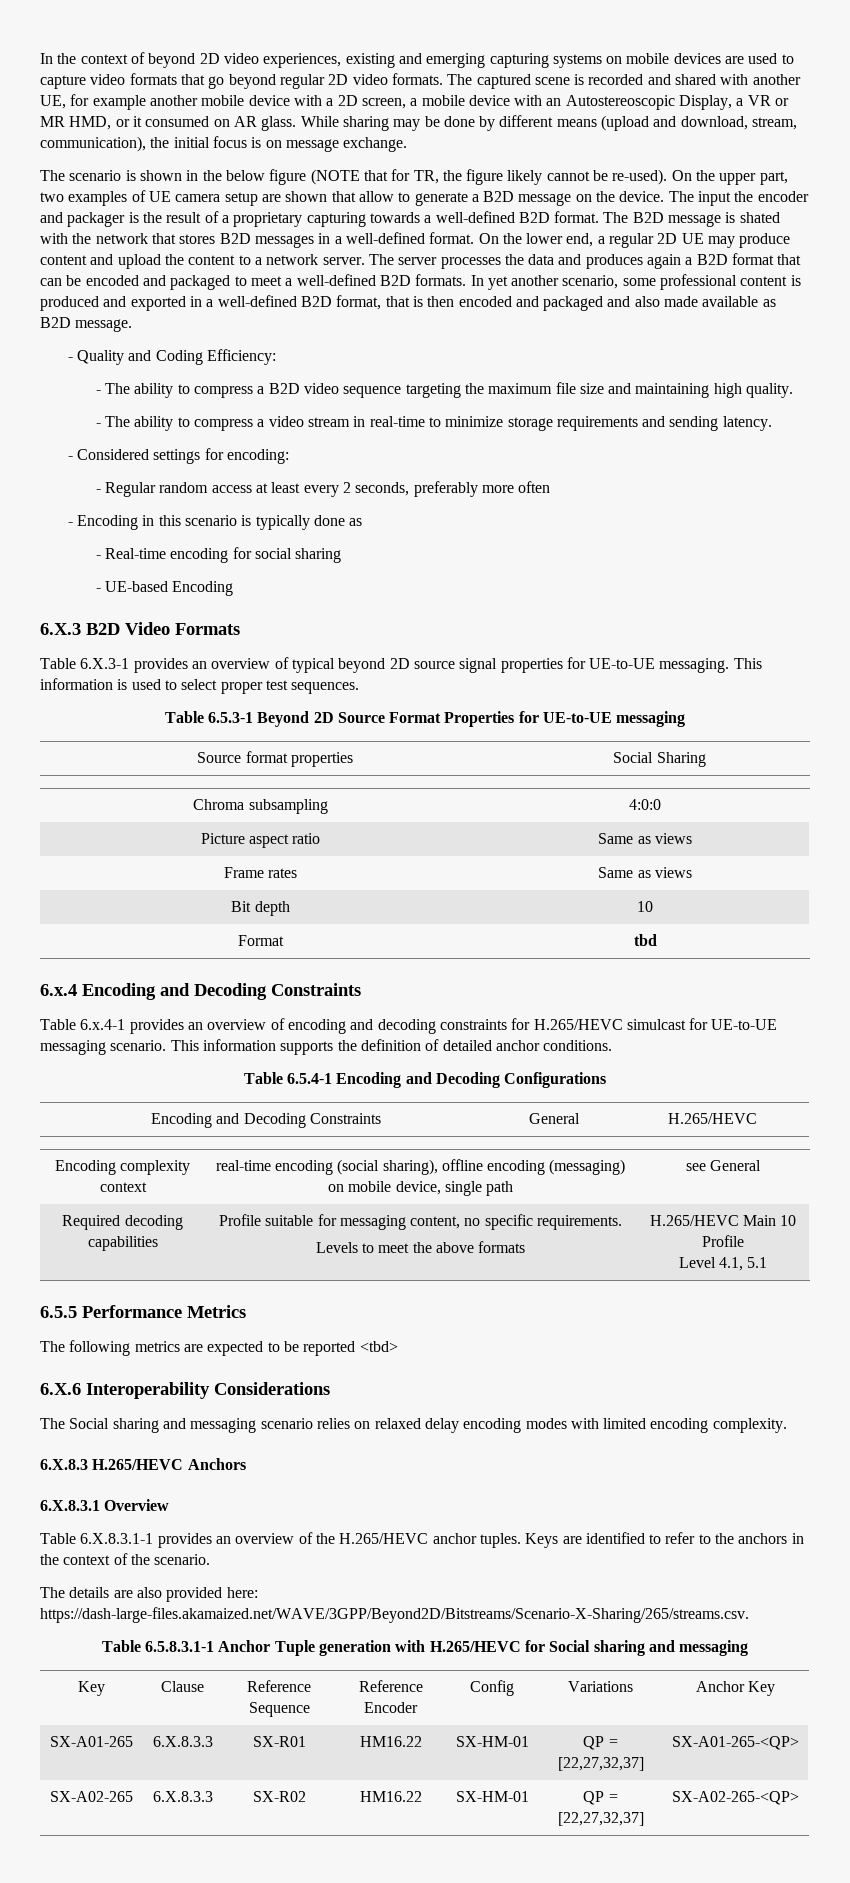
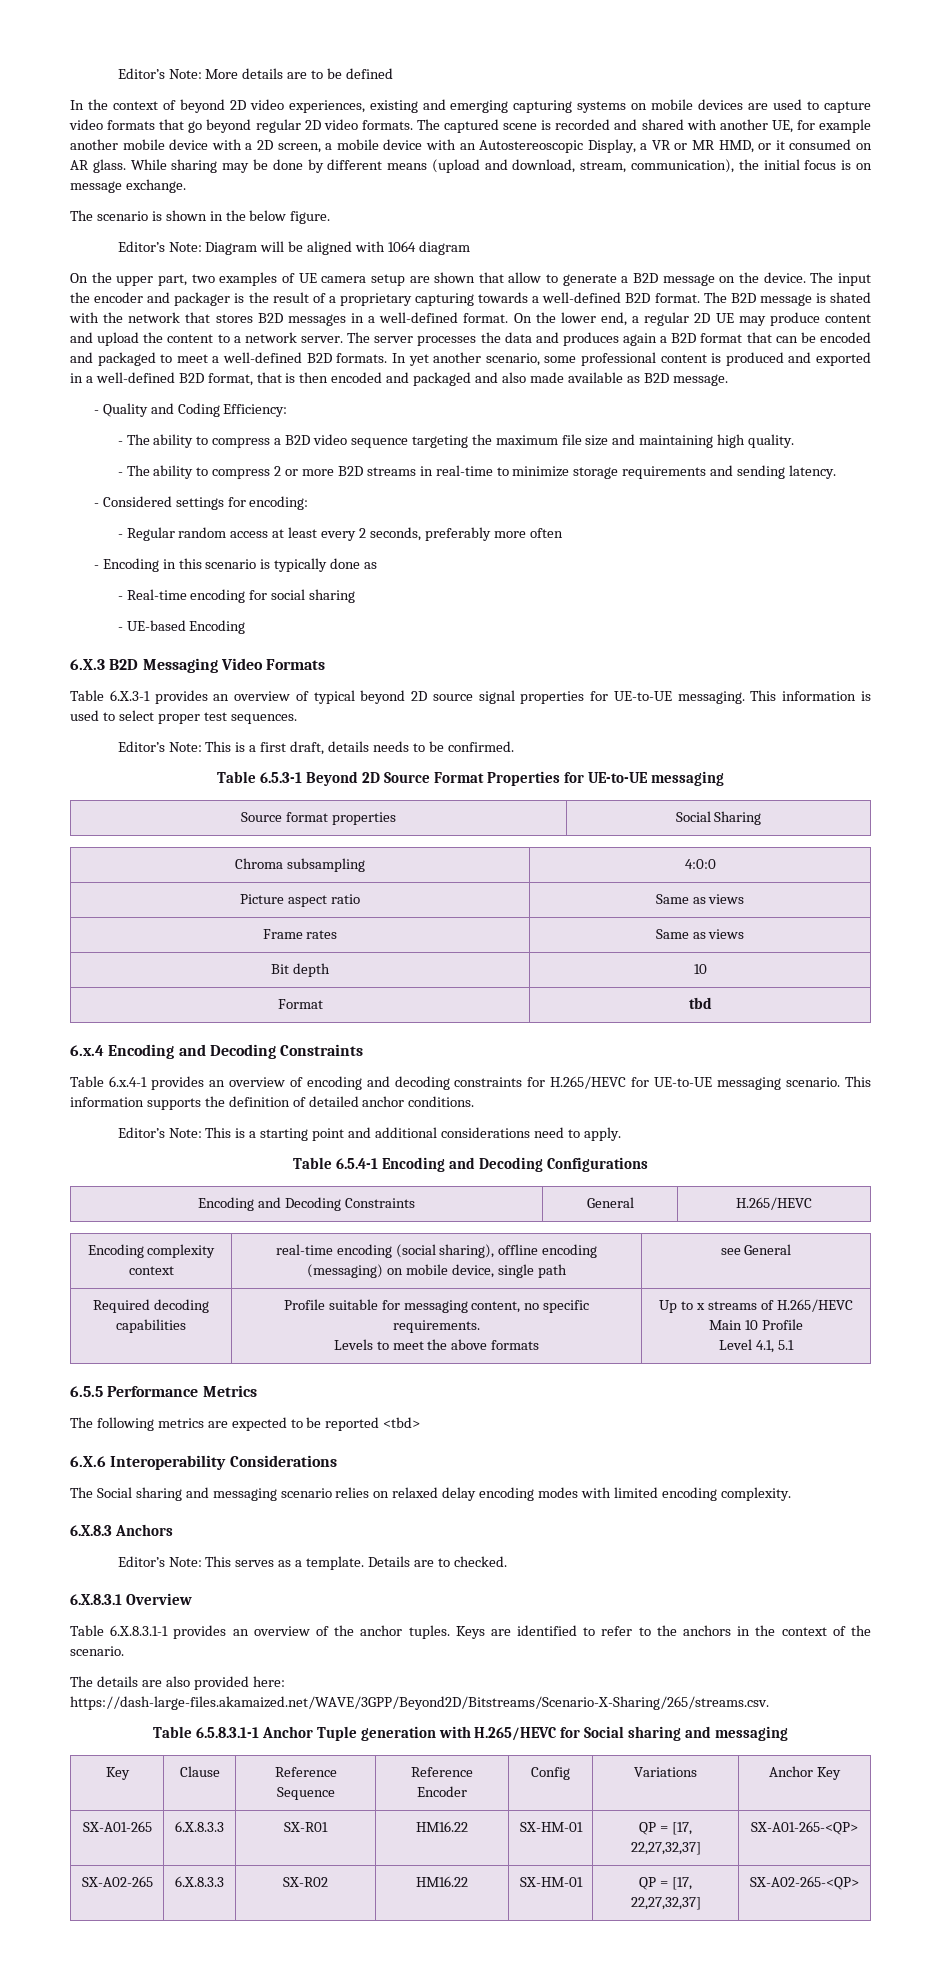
+ Editor’s Note: More details are to be defined
- The scenario is shown in the below figure (NOTE that for TR, the figure likely cannot be re-used). On the upper part, two examples of UE camera setup are shown that allow to generate a B2D message on the device.
+ The scenario is shown in the below figure.
+ Editor’s Note: Diagram will be aligned with 1064 diagram
+ On the upper part, two examples of UE camera setup are shown that allow to generate a B2D message on the device.
- - The ability to compress a video stream in real-time to minimize storage requirements and sending latency.
+ - The ability to compress 2 or more B2D streams in real-time to minimize storage requirements and sending latency.
- 6.X.3 B2D Video Formats
+ 6.X.3 B2D Messaging Video Formats
+ Editor’s Note: This is a first draft, details needs to be confirmed.
- Table 6.x.4-1 provides an overview of encoding and decoding constraints for H.265/HEVC simulcast for UE-to-UE messaging scenario.
+ Table 6.x.4-1 provides an overview of encoding and decoding constraints for H.265/HEVC for UE-to-UE messaging scenario.
+ Editor’s Note: This is a starting point and additional considerations need to apply.
  Required decoding capabilities | Profile suitable for messaging content, no specific requirements.
- Levels to meet the above formats | H.265/HEVC Main 10 Profile
+ Levels to meet the above formats | Up to x streams of H.265/HEVC Main 10 Profile
- 6.X.8.3 H.265/HEVC Anchors
+ 6.X.8.3 Anchors
+ Editor’s Note: This serves as a template. Details are to checked.
- Table 6.X.8.3.1-1 provides an overview of the H.265/HEVC anchor tuples.
+ Table 6.X.8.3.1-1 provides an overview of the anchor tuples.
- SX-A01-265 | 6.X.8.3.3 | SX-R01 | HM16.22 | SX-HM-01 | QP = [22,27,32,37] | SX-A01-265-<QP>
+ SX-A01-265 | 6.X.8.3.3 | SX-R01 | HM16.22 | SX-HM-01 | QP = [17, 22,27,32,37] | SX-A01-265-<QP>
- SX-A02-265 | 6.X.8.3.3 | SX-R02 | HM16.22 | SX-HM-01 | QP = [22,27,32,37] | SX-A02-265-<QP>
+ SX-A02-265 | 6.X.8.3.3 | SX-R02 | HM16.22 | SX-HM-01 | QP = [17, 22,27,32,37] | SX-A02-265-<QP>

